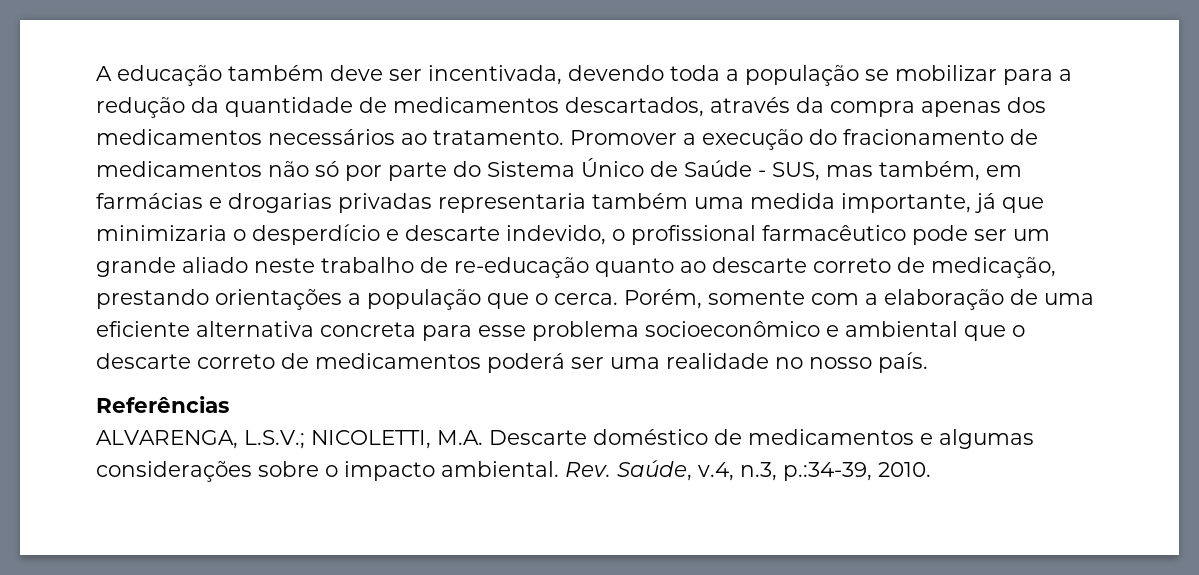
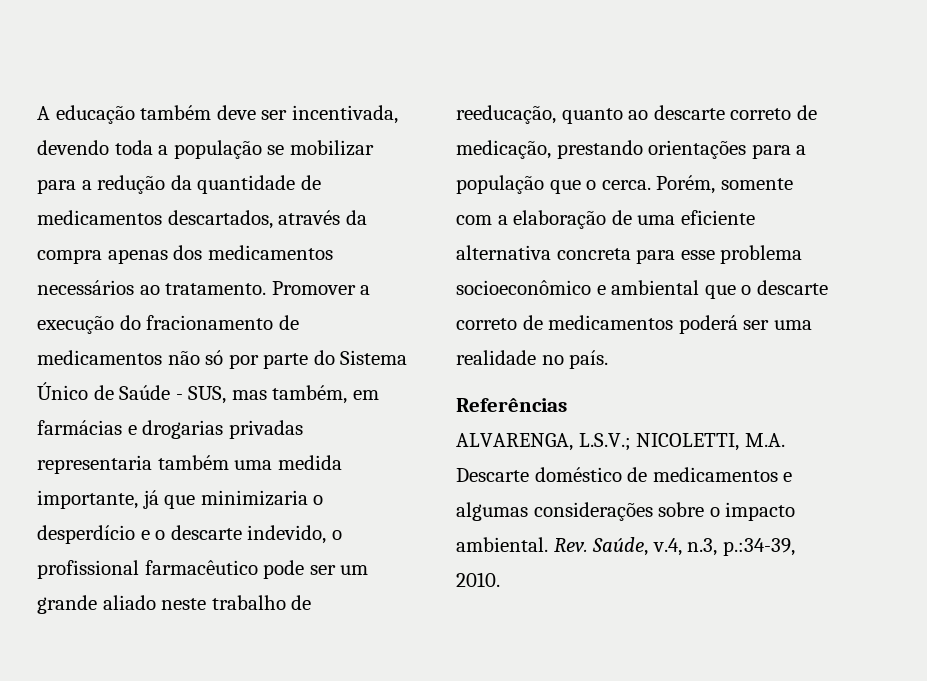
- Promover a execução do fracionamento de medicamentos não só por parte do Sistema Único de Saúde - SUS, mas também, em farmácias e drogarias privadas representaria também uma medida importante, já que minimizaria o desperdício e descarte indevido, o profissional farmacêutico pode ser um grande aliado neste trabalho de re-educação quanto ao descarte correto de medicação, prestando orientações a população que o cerca.
+ Promover a execução do fracionamento de medicamentos não só por parte do Sistema Único de Saúde - SUS, mas também, em farmácias e drogarias privadas representaria também uma medida importante, já que minimizaria o desperdício e o descarte indevido, o profissional farmacêutico pode ser um grande aliado neste trabalho de reeducação, quanto ao descarte correto de medicação, prestando orientações para a população que o cerca.
- Porém, somente com a elaboração de uma eficiente alternativa concreta para esse problema socioeconômico e ambiental que o descarte correto de medicamentos poderá ser uma realidade no nosso país.
+ Porém, somente com a elaboração de uma eficiente alternativa concreta para esse problema socioeconômico e ambiental que o descarte correto de medicamentos poderá ser uma realidade no país.

